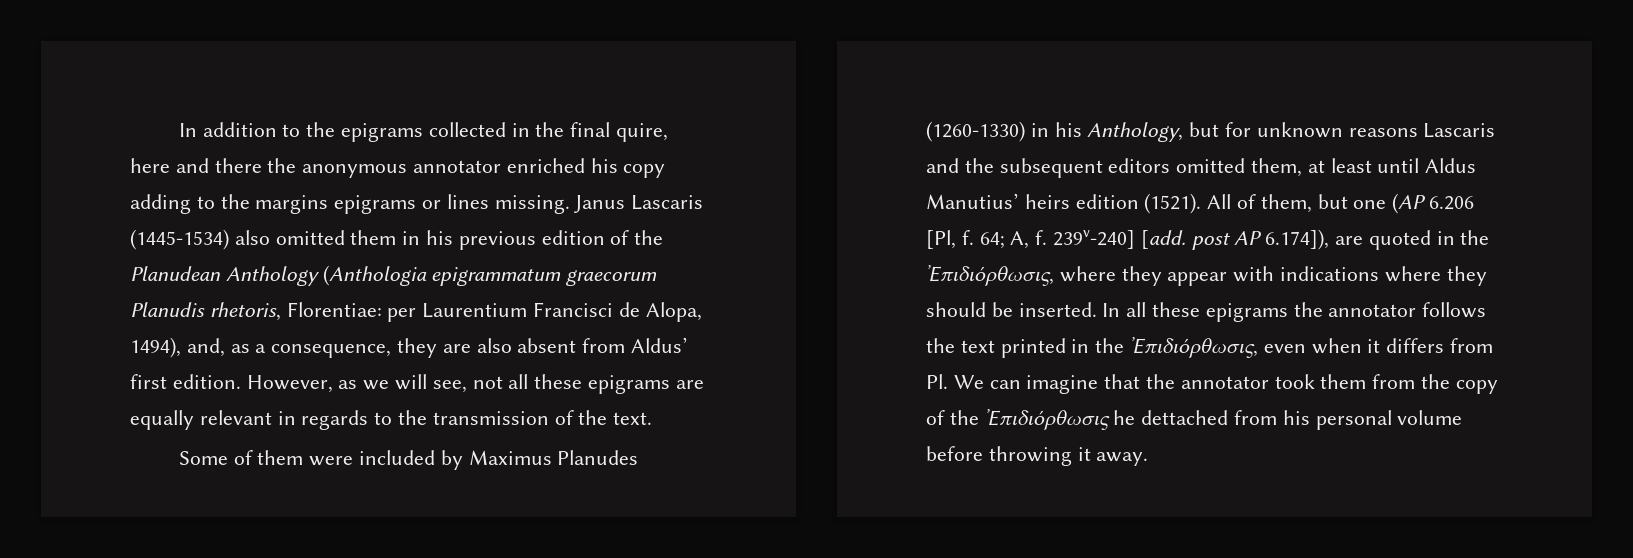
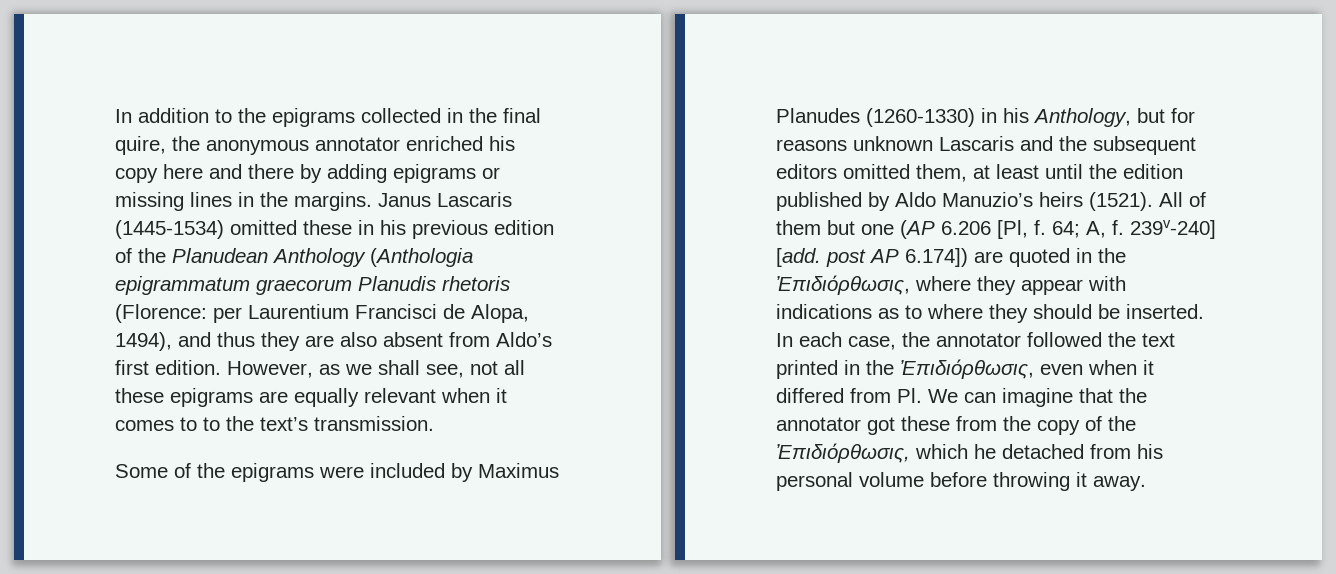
- In addition to the epigrams collected in the final quire, here and there the anonymous annotator enriched his copy adding to the margins epigrams or lines missing. Janus Lascaris (1445-1534) also omitted them in his previous edition of the Planudean Anthology (Anthologia epigrammatum graecorum Planudis rhetoris, Florentiae: per Laurentium Francisci de Alopa, 1494), and, as a consequence, they are also absent from Aldus’ first edition.
+ In addition to the epigrams collected in the final quire, the anonymous annotator enriched his copy here and there by adding epigrams or missing lines in the margins. Janus Lascaris (1445-1534) omitted these in his previous edition of the Planudean Anthology (Anthologia epigrammatum graecorum Planudis rhetoris (Florence: per Laurentium Francisci de Alopa, 1494), and thus they are also absent from Aldo’s first edition.
- However, as we will see, not all these epigrams are equally relevant in regards to the transmission of the text.
+ However, as we shall see, not all these epigrams are equally relevant when it comes to to the text’s transmission.
- Some of them were included by Maximus Planudes (1260-1330) in his Anthology, but for unknown reasons Lascaris and the subsequent editors omitted them, at least until Aldus Manutius’ heirs edition (1521).
+ Some of the epigrams were included by Maximus Planudes (1260-1330) in his Anthology, but for reasons unknown Lascaris and the subsequent editors omitted them, at least until the edition published by Aldo Manuzio’s heirs (1521).
- All of them, but one (AP 6.206 [Pl, f.
+ All of them but one (AP 6.206 [Pl, f.
- 239v-240] [add. post AP 6.174]), are quoted in the Ἐπιδιόρθωσις, where they appear with indications where they should be inserted.
+ 239v-240] [add. post AP 6.174]) are quoted in the Ἐπιδιόρθωσις, where they appear with indications as to where they should be inserted.
- In all these epigrams the annotator follows the text printed in the Ἐπιδιόρθωσις, even when it differs from Pl. We can imagine that the annotator took them from the copy of the Ἐπιδιόρθωσις he dettached from his personal volume before throwing it away.
+ In each case, the annotator followed the text printed in the Ἐπιδιόρθωσις, even when it differed from Pl. We can imagine that the annotator got these from the copy of the Ἐπιδιόρθωσις, which he detached from his personal volume before throwing it away.

